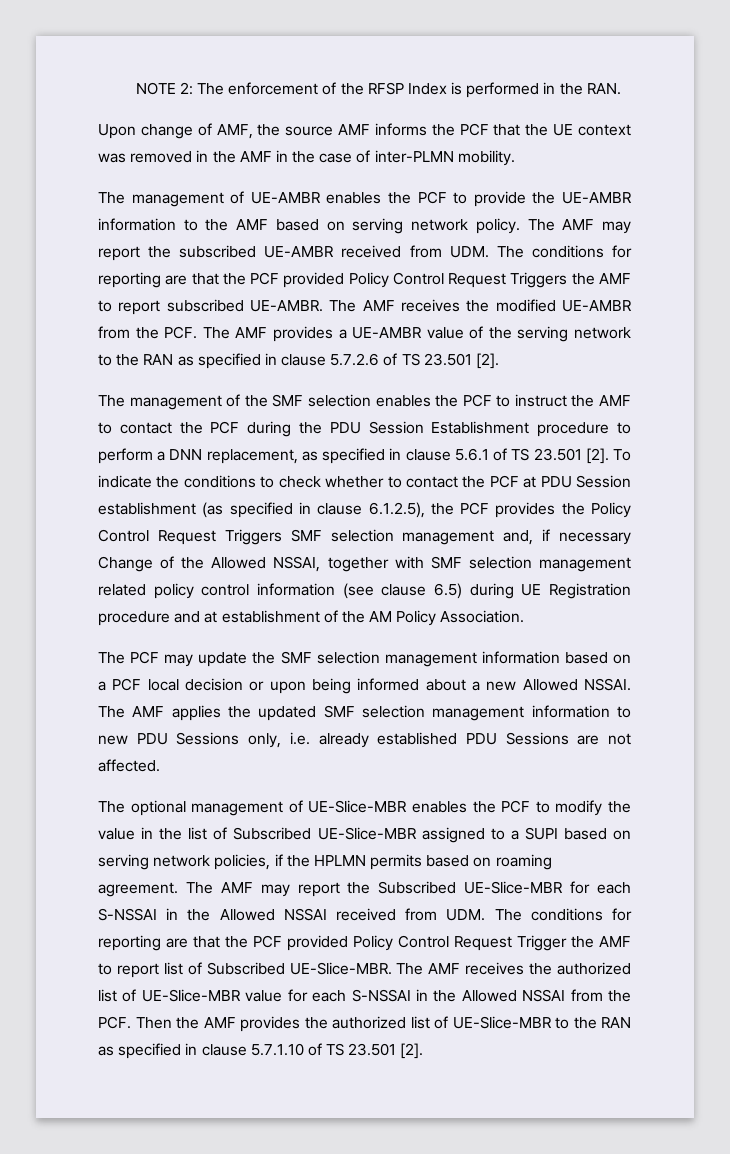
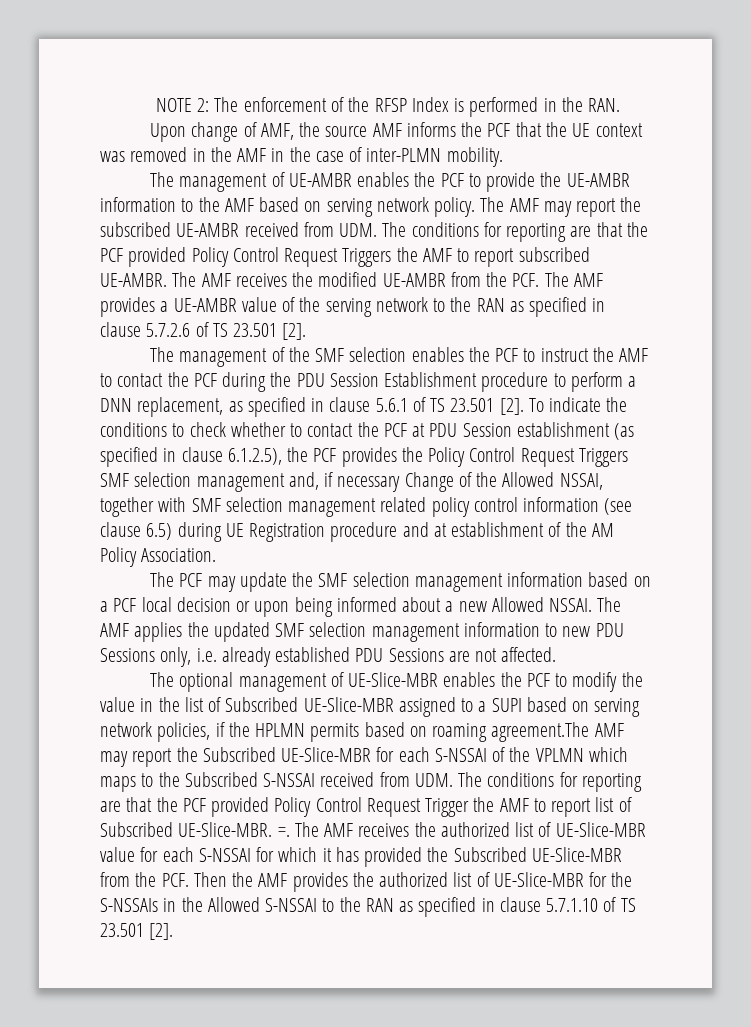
- The optional management of UE-Slice-MBR enables the PCF to modify the value in the list of Subscribed UE-Slice-MBR assigned to a SUPI based on serving network policies, if the HPLMN permits based on roaming agreement. The AMF may report the Subscribed UE-Slice-MBR for each S-NSSAI in the Allowed NSSAI received from UDM. The conditions for reporting are that the PCF provided Policy Control Request Trigger the AMF to report list of Subscribed UE-Slice-MBR.
+ The optional management of UE-Slice-MBR enables the PCF to modify the value in the list of Subscribed UE-Slice-MBR assigned to a SUPI based on serving network policies, if the HPLMN permits based on roaming agreement.The AMF may report the Subscribed UE-Slice-MBR for each S-NSSAI of the VPLMN which maps to the Subscribed S-NSSAI received from UDM. The conditions for reporting are that the PCF provided Policy Control Request Trigger the AMF to report list of Subscribed UE-Slice-MBR.
+ =.
- The AMF receives the authorized list of UE-Slice-MBR value for each S-NSSAI in the Allowed NSSAI from the PCF. Then the AMF provides the authorized list of UE-Slice-MBR to the RAN as specified in clause 5.7.1.10 of TS 23.501 [2].
+ The AMF receives the authorized list of UE-Slice-MBR value for each S-NSSAI for which it has provided the Subscribed UE-Slice-MBR from the PCF. Then the AMF provides the authorized list of UE-Slice-MBR for the S-NSSAIs in the Allowed S-NSSAI to the RAN as specified in clause 5.7.1.10 of TS 23.501 [2].

